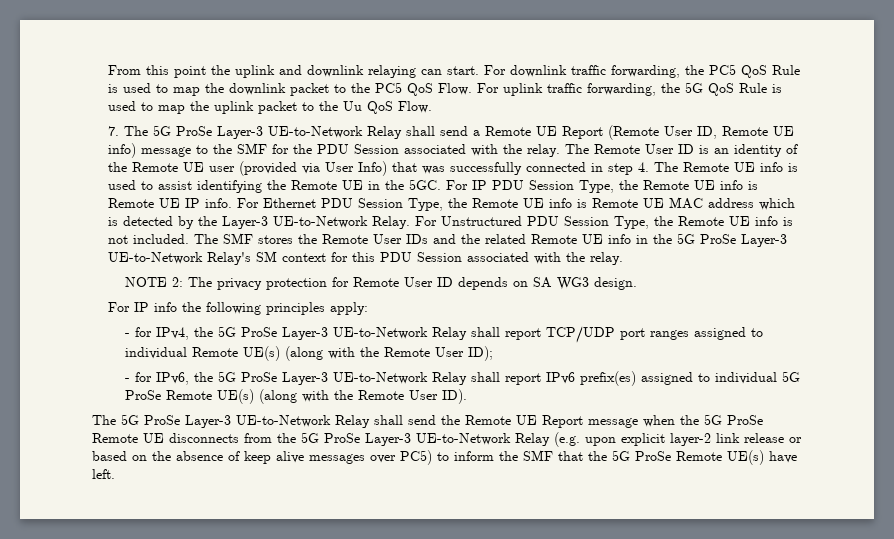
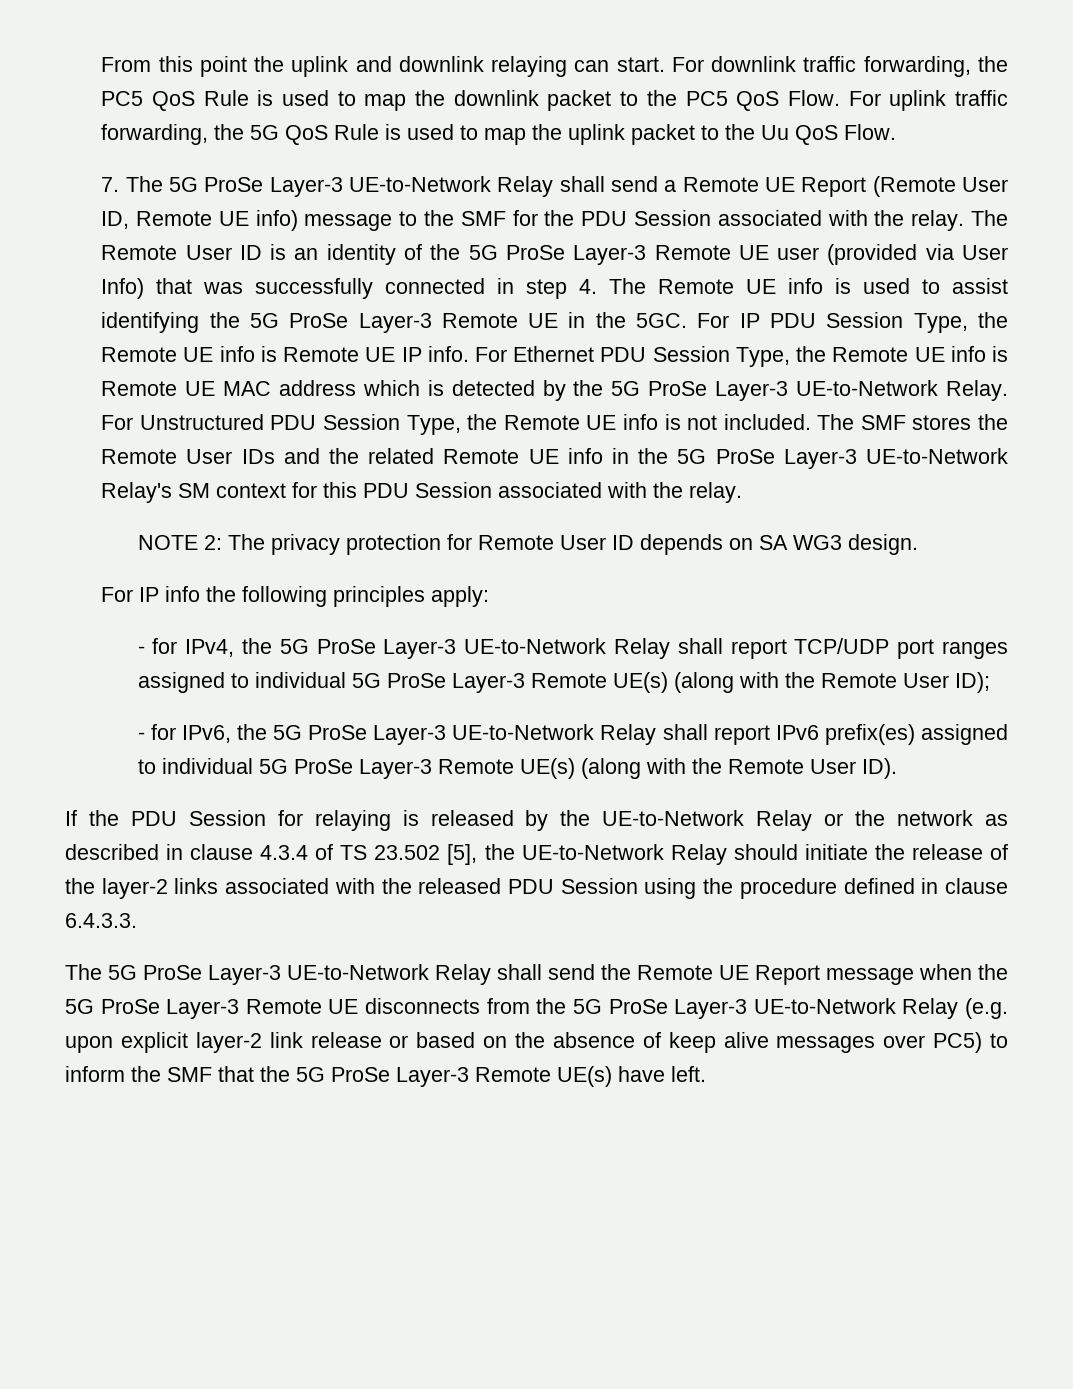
- The Remote User ID is an identity of the Remote UE user (provided via User Info) that was successfully connected in step 4. The Remote UE info is used to assist identifying the Remote UE in the 5GC.
+ The Remote User ID is an identity of the 5G ProSe Layer-3 Remote UE user (provided via User Info) that was successfully connected in step 4. The Remote UE info is used to assist identifying the 5G ProSe Layer-3 Remote UE in the 5GC.
- For Ethernet PDU Session Type, the Remote UE info is Remote UE MAC address which is detected by the Layer-3 UE-to-Network Relay.
+ For Ethernet PDU Session Type, the Remote UE info is Remote UE MAC address which is detected by the 5G ProSe Layer-3 UE-to-Network Relay.
- - for IPv4, the 5G ProSe Layer-3 UE-to-Network Relay shall report TCP/UDP port ranges assigned to individual Remote UE(s) (along with the Remote User ID);
+ - for IPv4, the 5G ProSe Layer-3 UE-to-Network Relay shall report TCP/UDP port ranges assigned to individual 5G ProSe Layer-3 Remote UE(s) (along with the Remote User ID);
- - for IPv6, the 5G ProSe Layer-3 UE-to-Network Relay shall report IPv6 prefix(es) assigned to individual 5G ProSe Remote UE(s) (along with the Remote User ID).
+ - for IPv6, the 5G ProSe Layer-3 UE-to-Network Relay shall report IPv6 prefix(es) assigned to individual 5G ProSe Layer-3 Remote UE(s) (along with the Remote User ID).
+ If the PDU Session for relaying is released by the UE-to-Network Relay or the network as described in clause 4.3.4 of TS 23.502 [5], the UE-to-Network Relay should initiate the release of the layer-2 links associated with the released PDU Session using the procedure defined in clause 6.4.3.3.
- The 5G ProSe Layer-3 UE-to-Network Relay shall send the Remote UE Report message when the 5G ProSe Remote UE disconnects from the 5G ProSe Layer-3 UE-to-Network Relay (e.g. upon explicit layer-2 link release or based on the absence of keep alive messages over PC5) to inform the SMF that the 5G ProSe Remote UE(s) have left.
+ The 5G ProSe Layer-3 UE-to-Network Relay shall send the Remote UE Report message when the 5G ProSe Layer-3 Remote UE disconnects from the 5G ProSe Layer-3 UE-to-Network Relay (e.g. upon explicit layer-2 link release or based on the absence of keep alive messages over PC5) to inform the SMF that the 5G ProSe Layer-3 Remote UE(s) have left.

